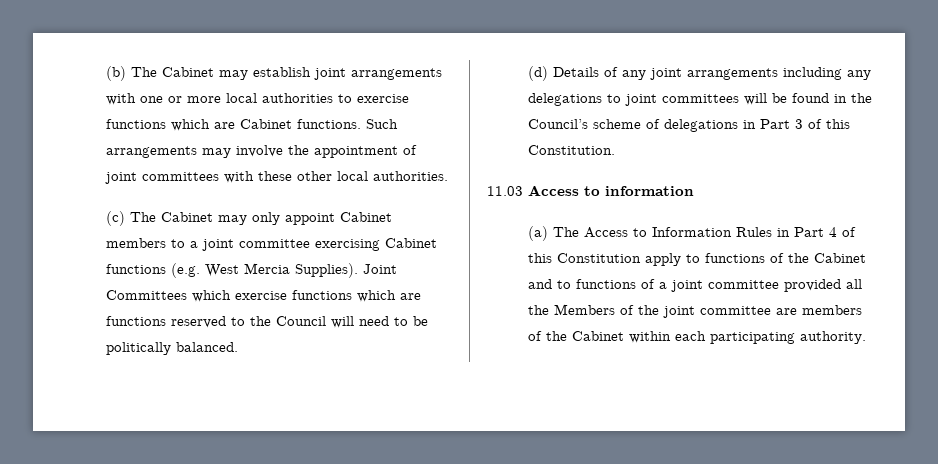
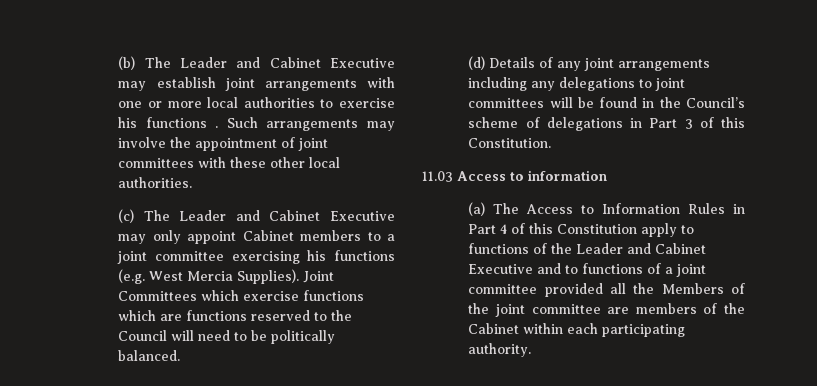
- (b) The Cabinet may establish joint arrangements with one or more local authorities to exercise functions which are Cabinet functions.
+ (b) The Leader and Cabinet Executive may establish joint arrangements with one or more local authorities to exercise his functions .
- (c) The Cabinet may only appoint Cabinet members to a joint committee exercising Cabinet functions (e.g. West Mercia Supplies).
+ (c) The Leader and Cabinet Executive may only appoint Cabinet members to a joint committee exercising his functions (e.g. West Mercia Supplies).
- (a) The Access to Information Rules in Part 4 of this Constitution apply to functions of the Cabinet and to functions of a joint committee provided all the Members of the joint committee are members of the Cabinet within each participating authority.
+ (a) The Access to Information Rules in Part 4 of this Constitution apply to functions of the Leader and Cabinet Executive and to functions of a joint committee provided all the Members of the joint committee are members of the Cabinet within each participating authority.

